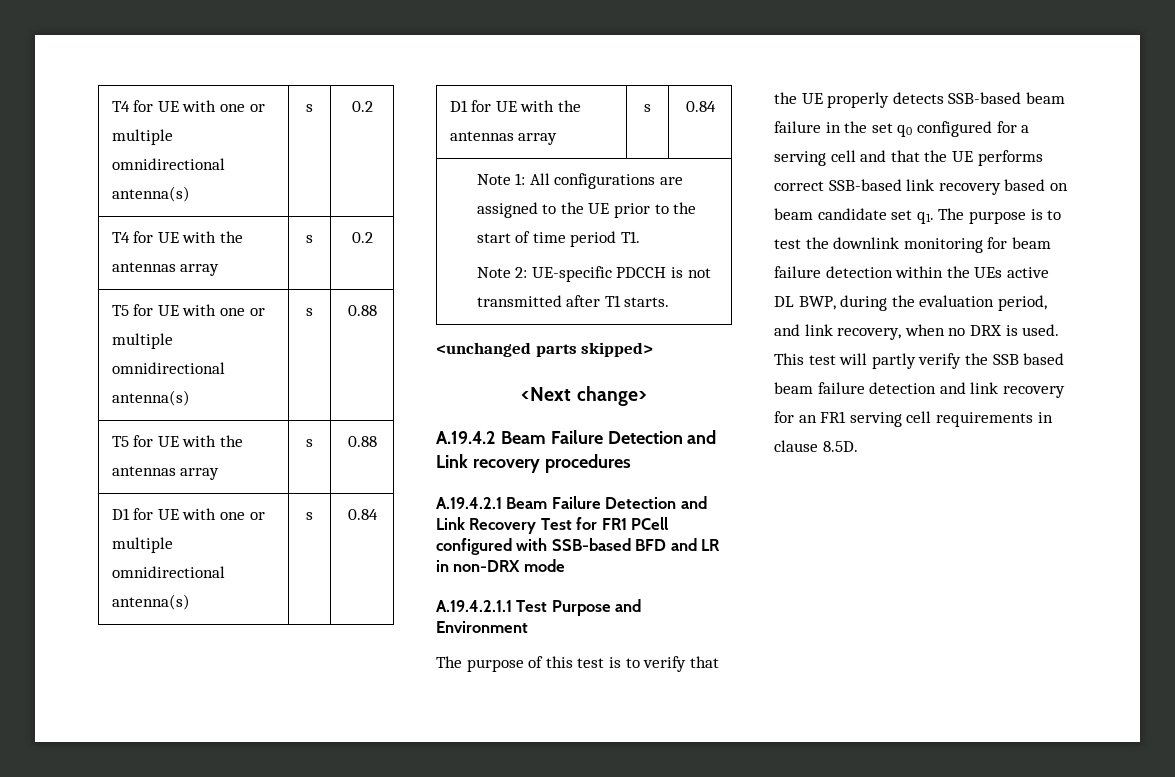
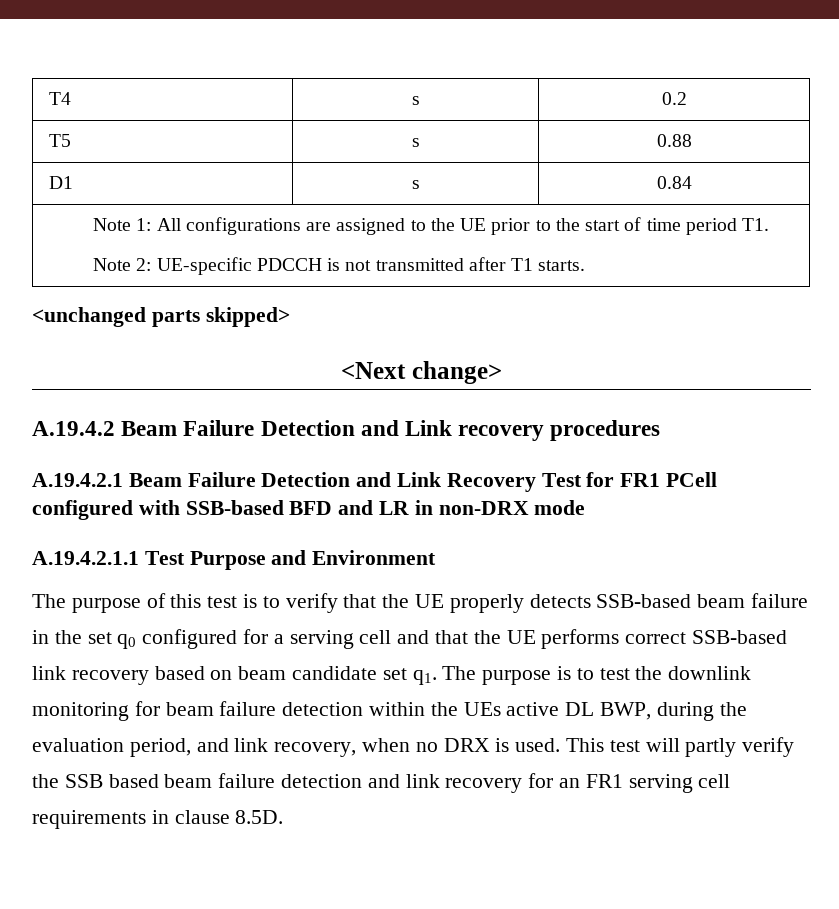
- T4 for UE with one or multiple omnidirectional antenna(s) | s | 0.2
- T4 for UE with the antennas array | s | 0.2
- T5 for UE with one or multiple omnidirectional antenna(s) | s | 0.88
- T5 for UE with the antennas array | s | 0.88
- D1 for UE with one or multiple omnidirectional antenna(s) | s | 0.84
- D1 for UE with the antennas array | s | 0.84
+ T4 | s | 0.2
+ T5 | s | 0.88
+ D1 | s | 0.84

